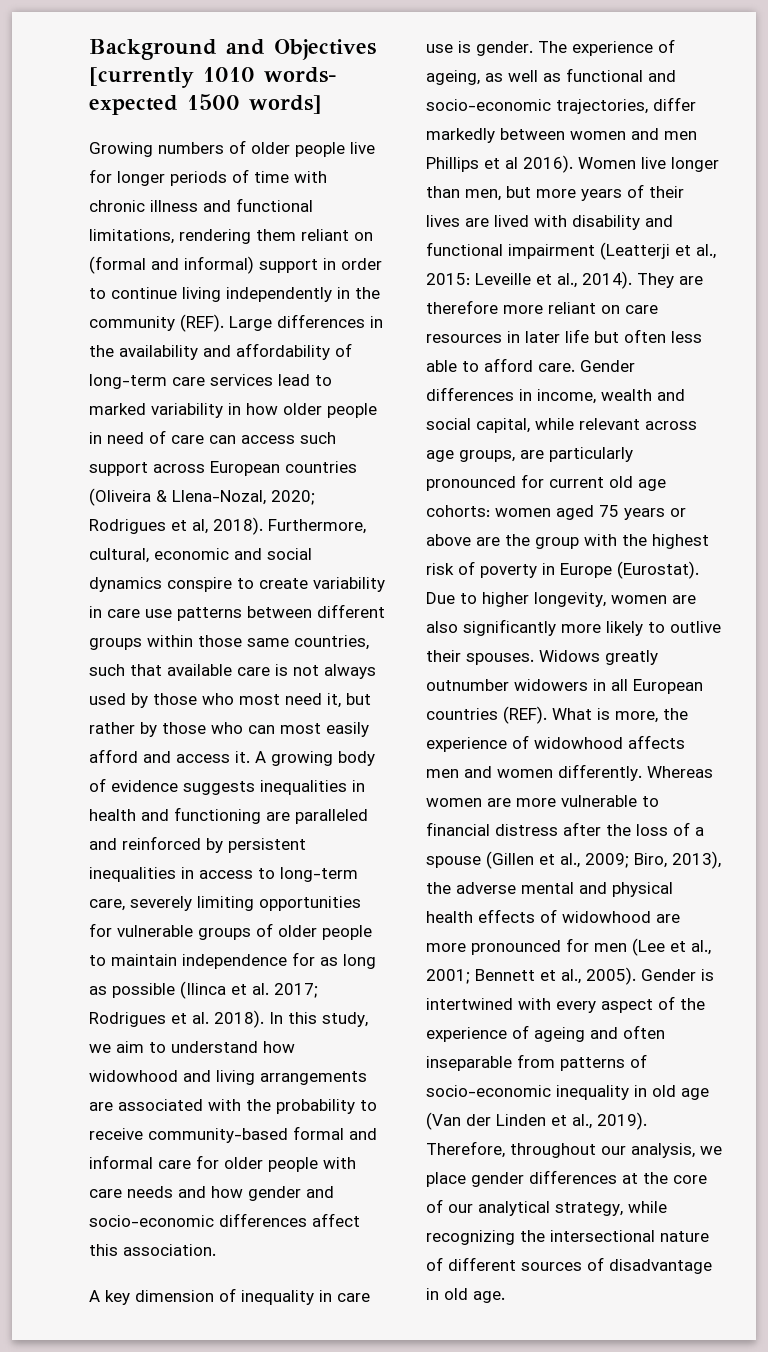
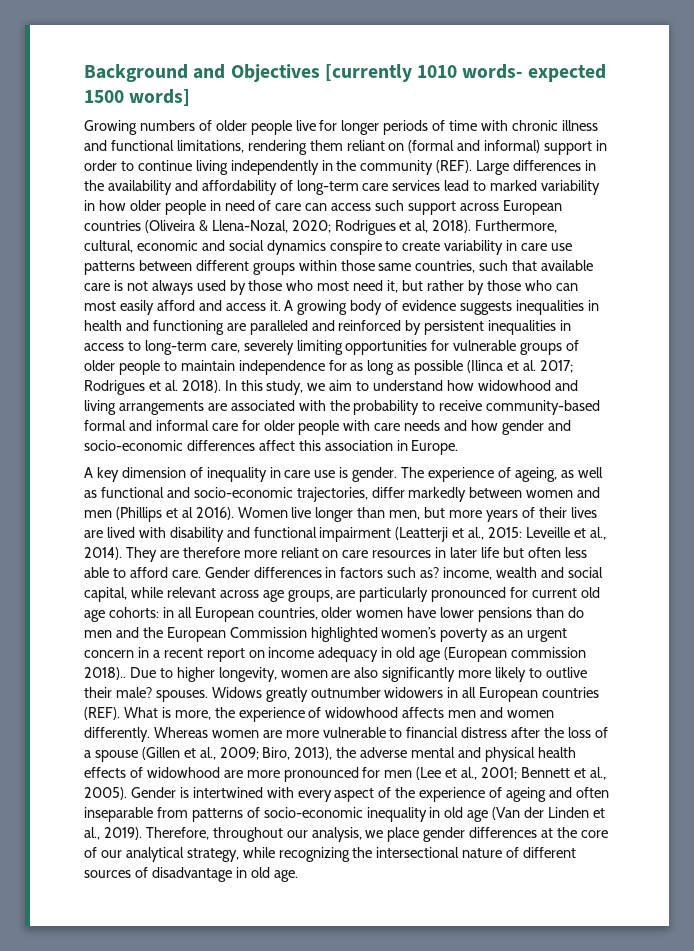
- In this study, we aim to understand how widowhood and living arrangements are associated with the probability to receive community-based formal and informal care for older people with care needs and how gender and socio-economic differences affect this association.
+ In this study, we aim to understand how widowhood and living arrangements are associated with the probability to receive community-based formal and informal care for older people with care needs and how gender and socio-economic differences affect this association in Europe.
- The experience of ageing, as well as functional and socio-economic trajectories, differ markedly between women and men Phillips et al 2016).
+ The experience of ageing, as well as functional and socio-economic trajectories, differ markedly between women and men (Phillips et al 2016).
- Gender differences in income, wealth and social capital, while relevant across age groups, are particularly pronounced for current old age cohorts: women aged 75 years or above are the group with the highest risk of poverty in Europe (Eurostat).
+ Gender differences in factors such as? income, wealth and social capital, while relevant across age groups, are particularly pronounced for current old age cohorts: in all European countries, older women have lower pensions than do men and the European Commission highlighted women’s poverty as an urgent concern in a recent report on income adequacy in old age (European commission 2018)..
- Due to higher longevity, women are also significantly more likely to outlive their spouses.
+ Due to higher longevity, women are also significantly more likely to outlive their male? spouses.

